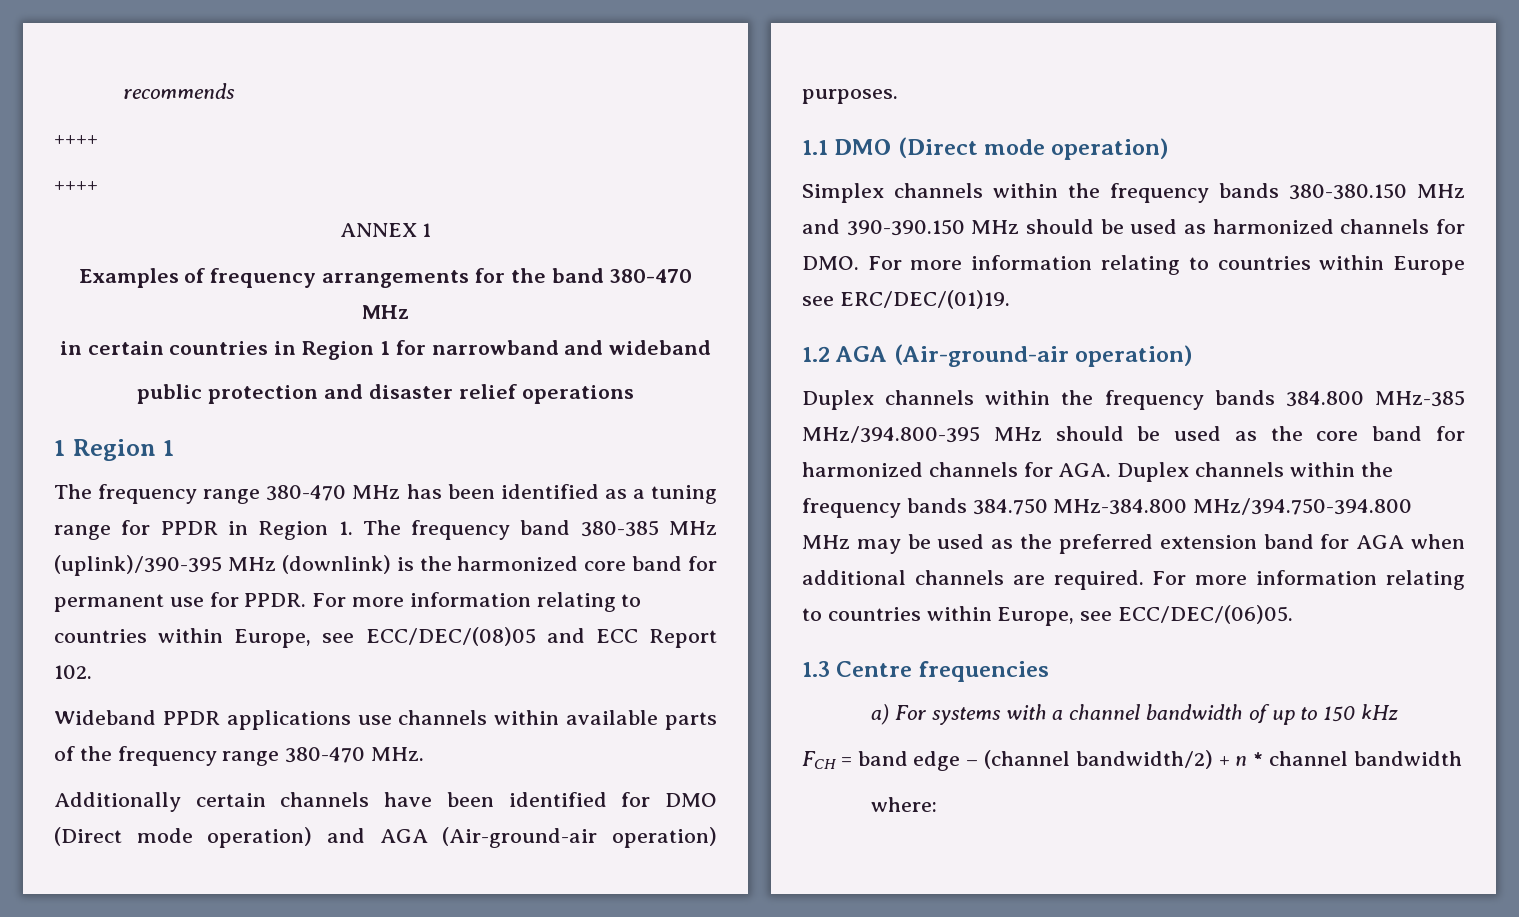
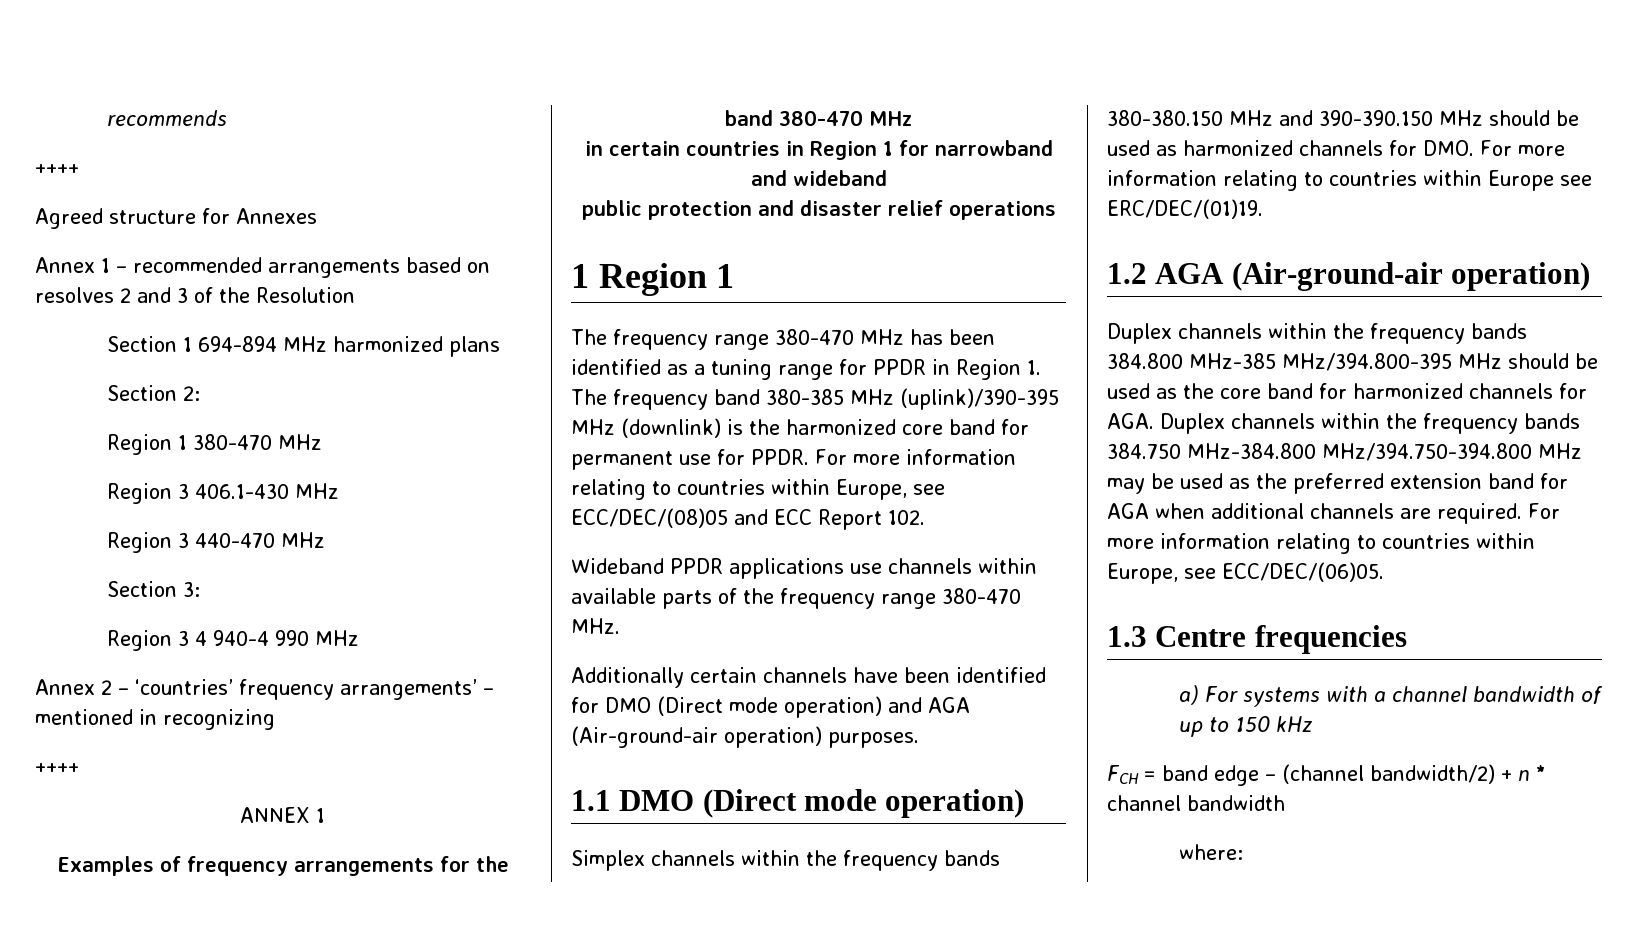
+ Agreed structure for Annexes
+ Annex 1 – recommended arrangements based on resolves 2 and 3 of the Resolution
+ Section 1 694-894 MHz harmonized plans
+ Section 2:
+ Region 1 380-470 MHz
+ Region 3 406.1-430 MHz
+ Region 3 440-470 MHz
+ Section 3:
+ Region 3 4 940-4 990 MHz
+ Annex 2 – ‘countries’ frequency arrangements’ – mentioned in recognizing

